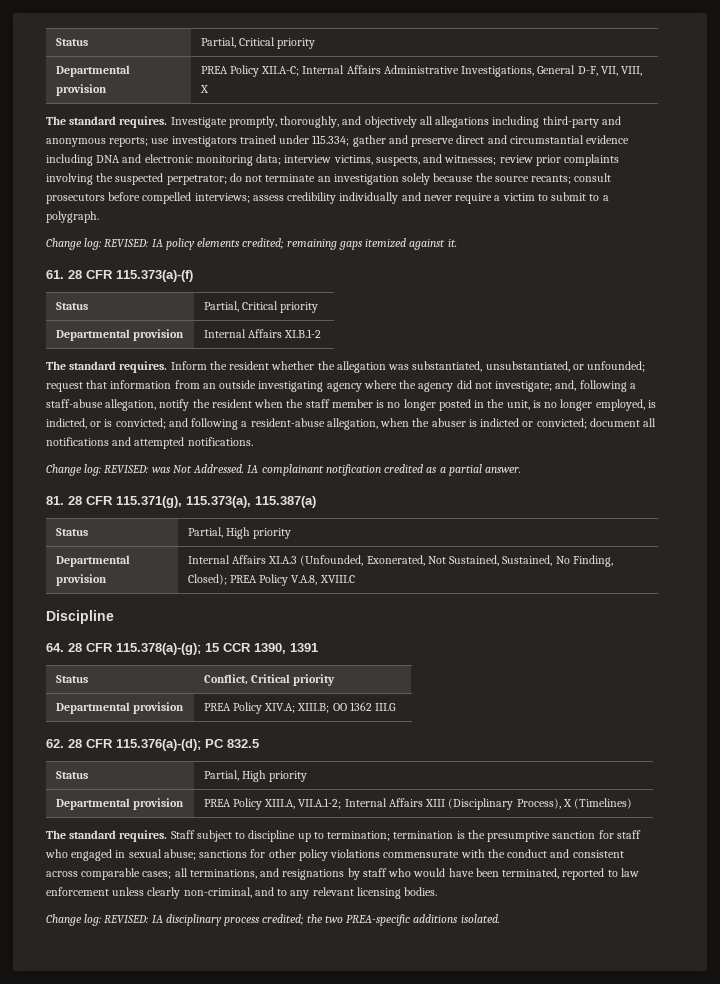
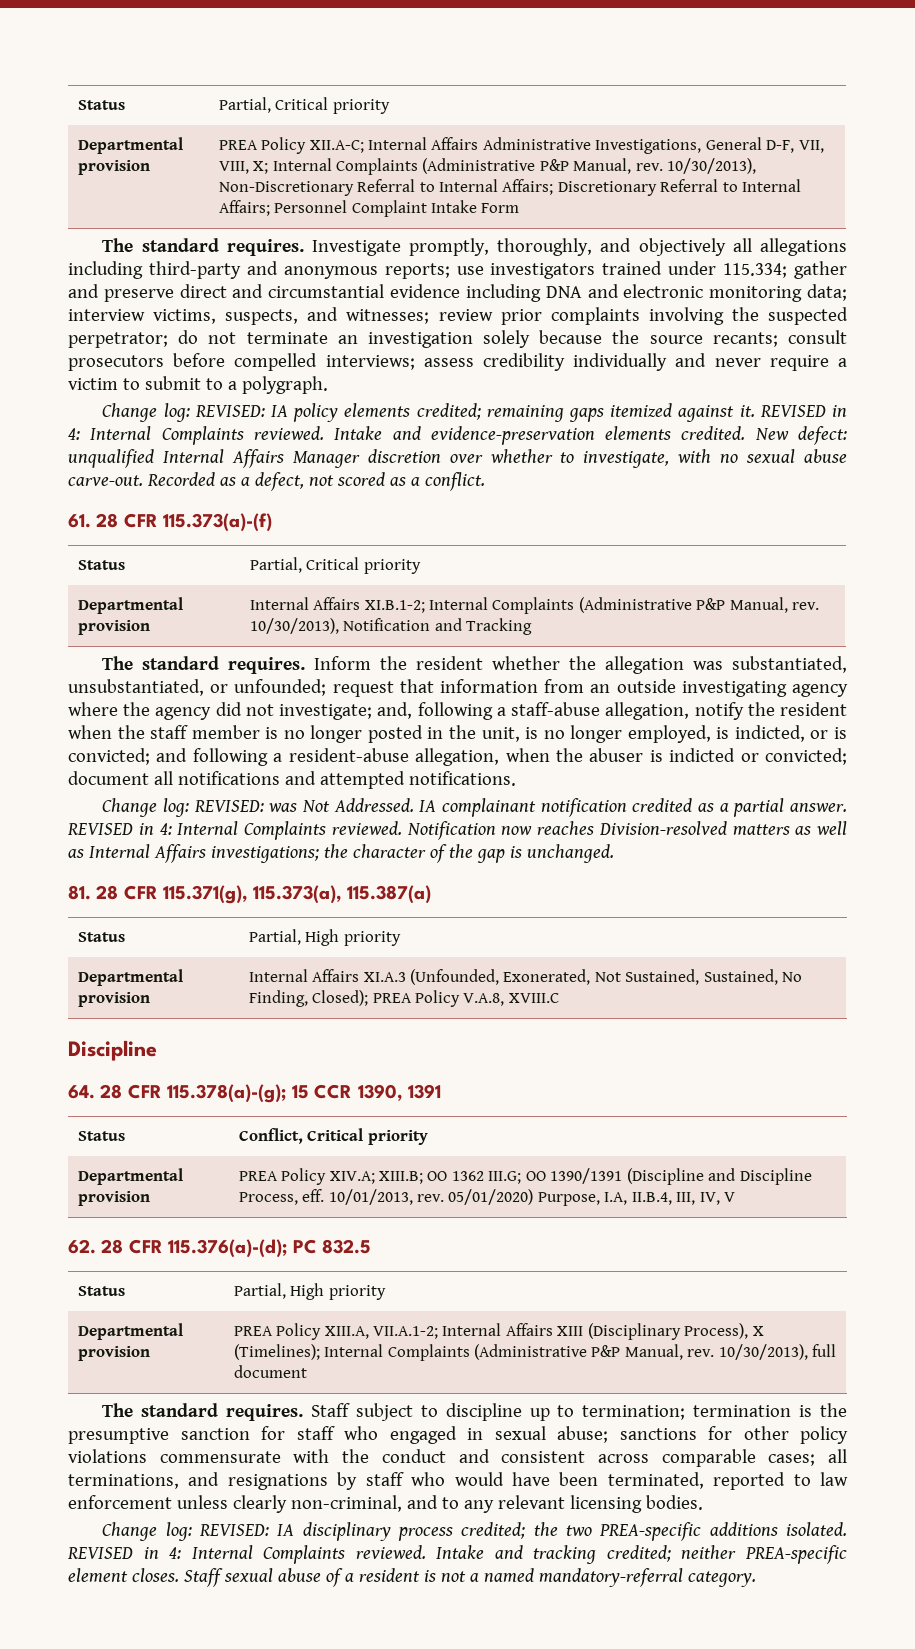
- Departmental provision | PREA Policy XII.A-C; Internal Affairs Administrative Investigations, General D-F, VII, VIII, X
+ Departmental provision | PREA Policy XII.A-C; Internal Affairs Administrative Investigations, General D-F, VII, VIII, X; Internal Complaints (Administrative P&P Manual, rev. 10/30/2013), Non-Discretionary Referral to Internal Affairs; Discretionary Referral to Internal Affairs; Personnel Complaint Intake Form
+ REVISED in 4: Internal Complaints reviewed. Intake and evidence-preservation elements credited. New defect: unqualified Internal Affairs Manager discretion over whether to investigate, with no sexual abuse carve-out. Recorded as a defect, not scored as a conflict.
- Departmental provision | Internal Affairs XI.B.1-2
+ Departmental provision | Internal Affairs XI.B.1-2; Internal Complaints (Administrative P&P Manual, rev. 10/30/2013), Notification and Tracking
+ REVISED in 4: Internal Complaints reviewed. Notification now reaches Division-resolved matters as well as Internal Affairs investigations; the character of the gap is unchanged.
- Departmental provision | PREA Policy XIV.A; XIII.B; OO 1362 III.G
+ Departmental provision | PREA Policy XIV.A; XIII.B; OO 1362 III.G; OO 1390/1391 (Discipline and Discipline Process, eff. 10/01/2013, rev. 05/01/2020) Purpose, I.A, II.B.4, III, IV, V
- Departmental provision | PREA Policy XIII.A, VII.A.1-2; Internal Affairs XIII (Disciplinary Process), X (Timelines)
+ Departmental provision | PREA Policy XIII.A, VII.A.1-2; Internal Affairs XIII (Disciplinary Process), X (Timelines); Internal Complaints (Administrative P&P Manual, rev. 10/30/2013), full document
+ REVISED in 4: Internal Complaints reviewed. Intake and tracking credited; neither PREA-specific element closes. Staff sexual abuse of a resident is not a named mandatory-referral category.

